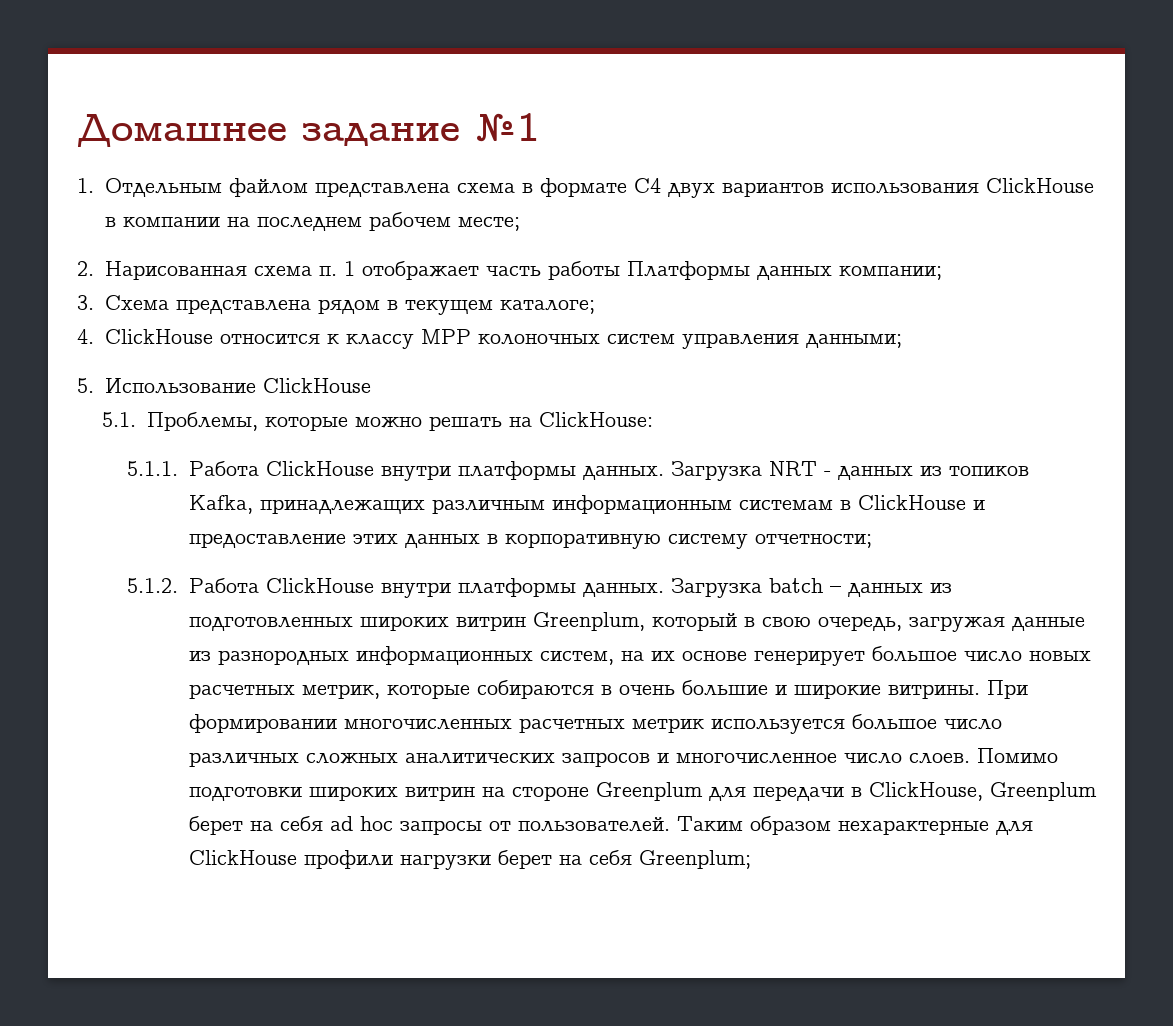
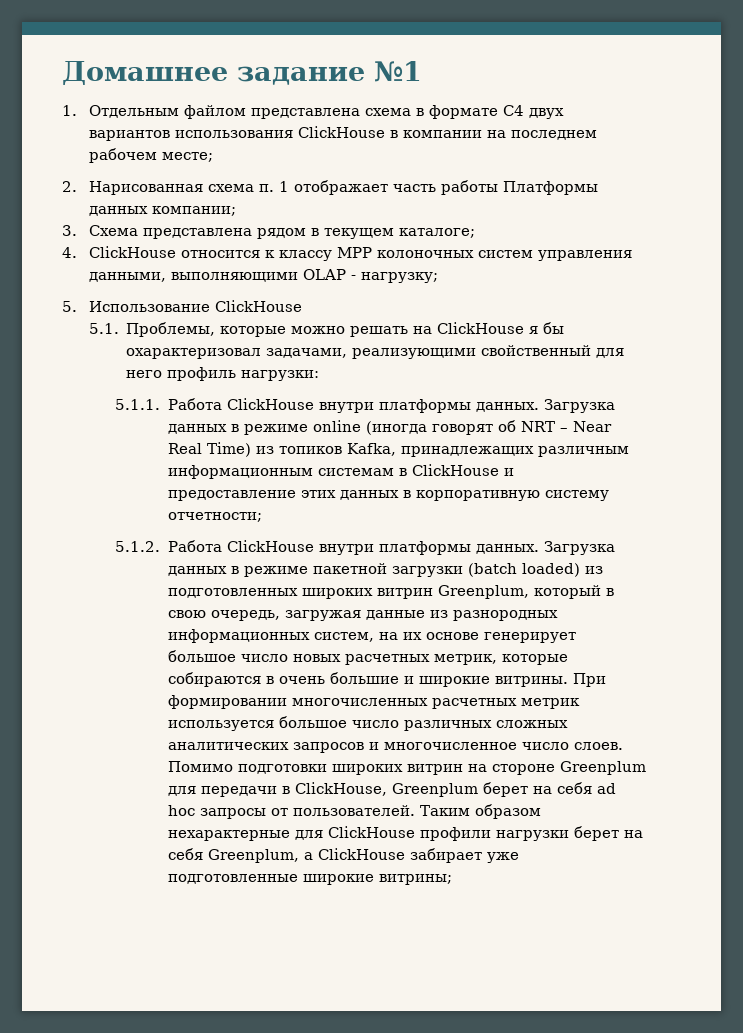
- 4. ClickHouse относится к классу MPP колоночных систем управления данными;
+ 4. ClickHouse относится к классу MPP колоночных систем управления данными, выполняющими OLAP - нагрузку;
- 5.1. Проблемы, которые можно решать на ClickHouse:
+ 5.1. Проблемы, которые можно решать на ClickHouse я бы охарактеризовал задачами, реализующими свойственный для него профиль нагрузки:
- Загрузка NRT - данных из топиков Kafka, принадлежащих различным информационным системам в ClickHouse и предоставление этих данных в корпоративную систему отчетности;
+ Загрузка данных в режиме online (иногда говорят об NRT – Near Real Time) из топиков Kafka, принадлежащих различным информационным системам в ClickHouse и предоставление этих данных в корпоративную систему отчетности;
- Загрузка batch – данных из подготовленных широких витрин Greenplum, который в свою очередь, загружая данные из разнородных информационных систем, на их основе генерирует большое число новых расчетных метрик, которые собираются в очень большие и широкие витрины.
+ Загрузка данных в режиме пакетной загрузки (batch loaded) из подготовленных широких витрин Greenplum, который в свою очередь, загружая данные из разнородных информационных систем, на их основе генерирует большое число новых расчетных метрик, которые собираются в очень большие и широкие витрины.
- Таким образом нехарактерные для ClickHouse профили нагрузки берет на себя Greenplum;
+ Таким образом нехарактерные для ClickHouse профили нагрузки берет на себя Greenplum, а ClickHouse забирает уже подготовленные широкие витрины;

